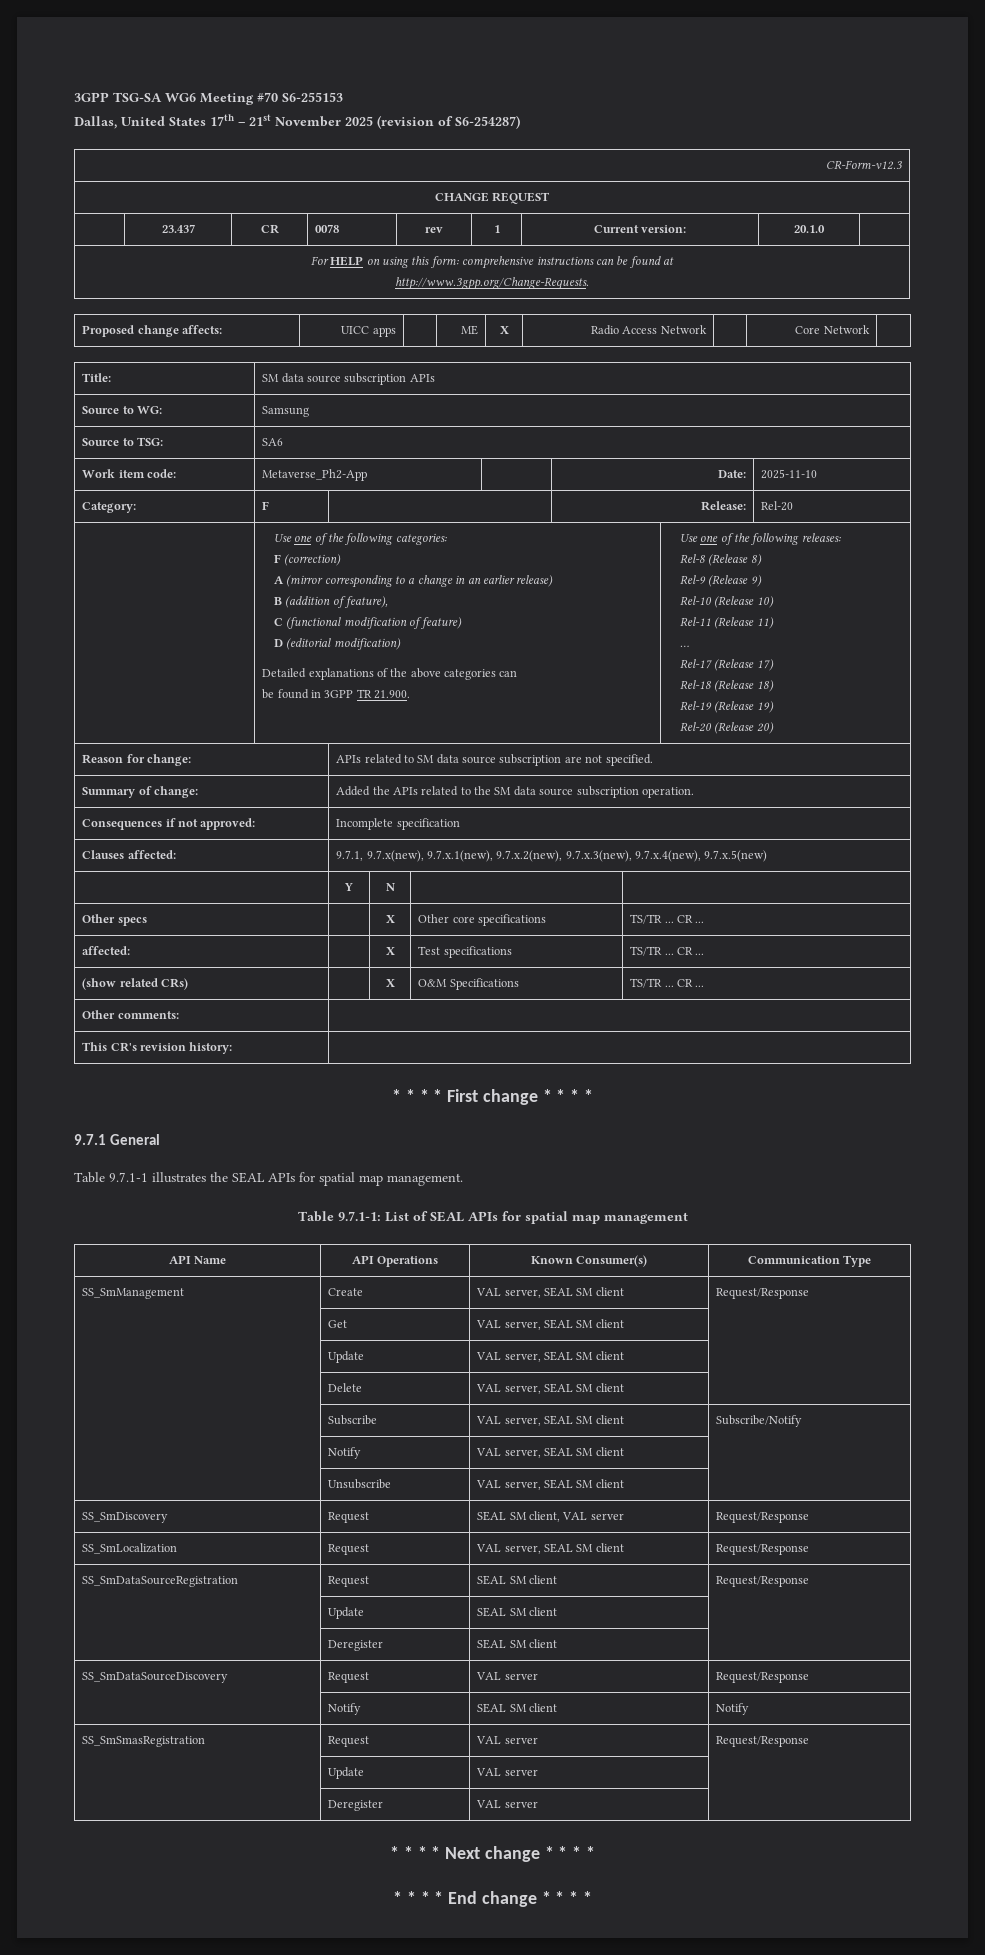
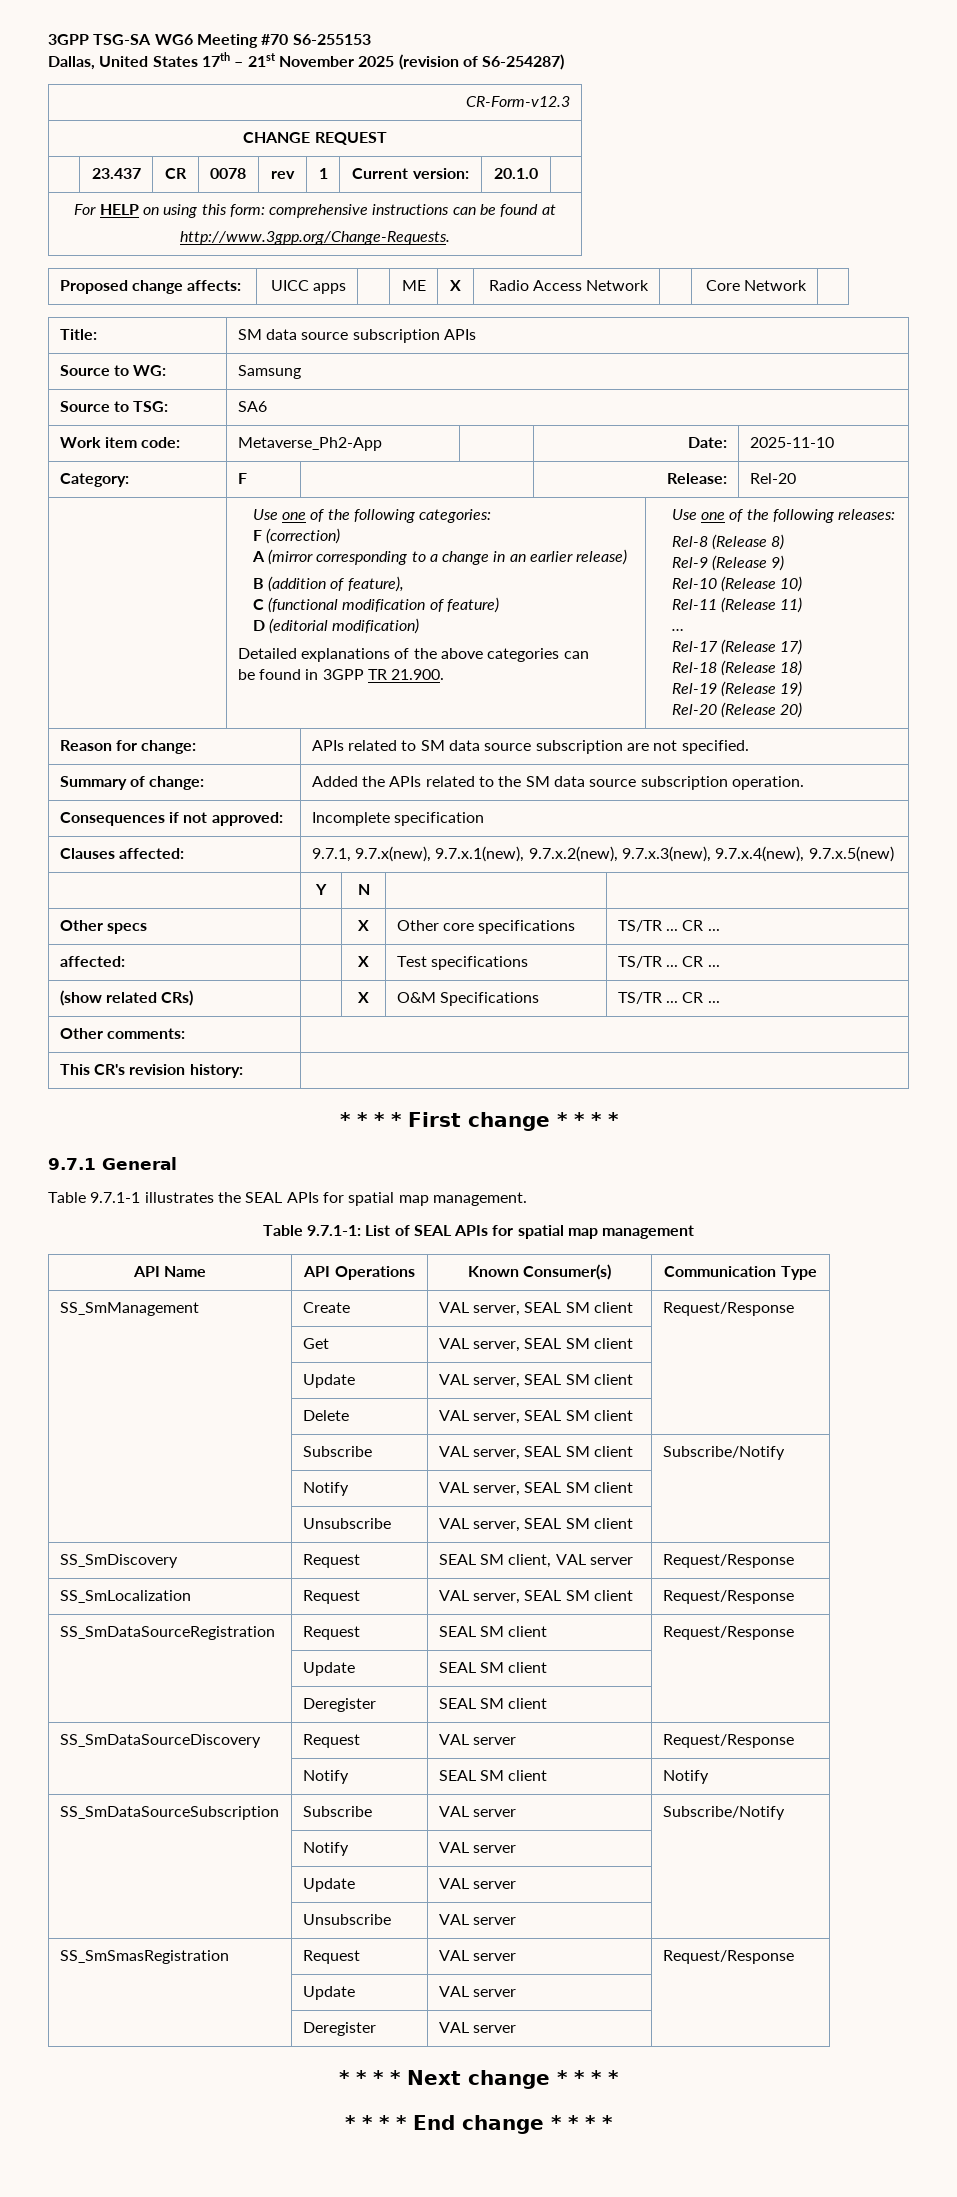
+ SS_SmDataSourceSubscription | Subscribe | VAL server | Subscribe/Notify
+ | Notify | VAL server |
+ | Update | VAL server |
+ | Unsubscribe | VAL server |

